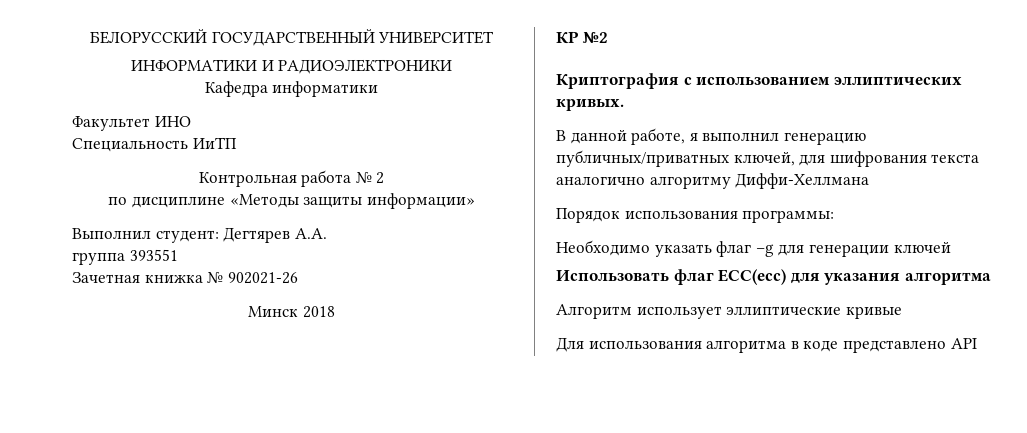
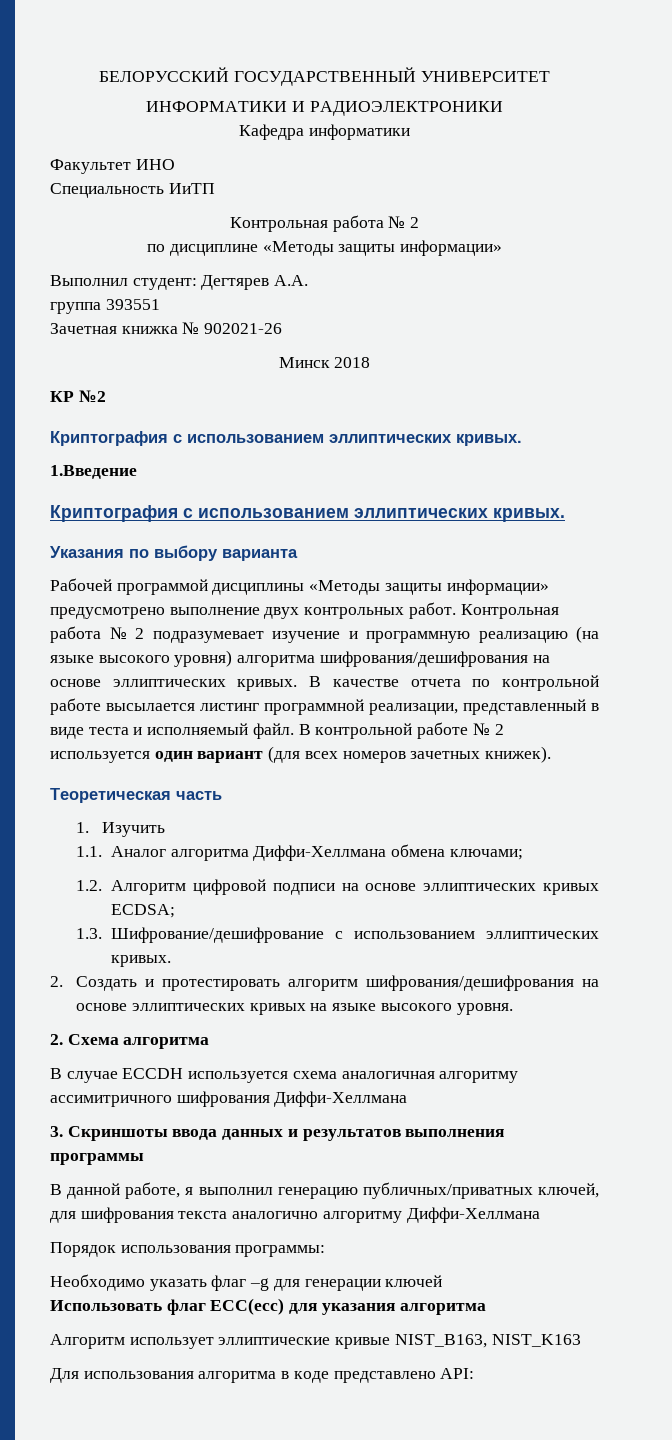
+ 1.Введение
+ Криптография с использованием эллиптических кривых.
+ Указания по выбору варианта
+ Рабочей программой дисциплины «Методы защиты информации» предусмотрено выполнение двух контрольных работ. Контрольная работа № 2 подразумевает изучение и программную реализацию (на языке высокого уровня) алгоритма шифрования/дешифрования на основе эллиптических кривых. В качестве отчета по контрольной работе высылается листинг программной реализации, представленный в виде теста и исполняемый файл. В контрольной работе № 2 используется один вариант (для всех номеров зачетных книжек).
+ Теоретическая часть
+ 1. Изучить
+ 1.1. Аналог алгоритма Диффи-Хеллмана обмена ключами;
+ 1.2. Алгоритм цифровой подписи на основе эллиптических кривых ECDSA;
+ 1.3. Шифрование/дешифрование с использованием эллиптических кривых.
+ 2. Создать и протестировать алгоритм шифрования/дешифрования на основе эллиптических кривых на языке высокого уровня.
+ 2. Схема алгоритма
+ В случае ECCDH используется схема аналогичная алгоритму ассимитричного шифрования Диффи-Хеллмана
+ 3. Скриншоты ввода данных и результатов выполнения программы
- Алгоритм использует эллиптические кривые
+ Алгоритм использует эллиптические кривые NIST_B163, NIST_K163
- Для использования алгоритма в коде представлено API
+ Для использования алгоритма в коде представлено API:

